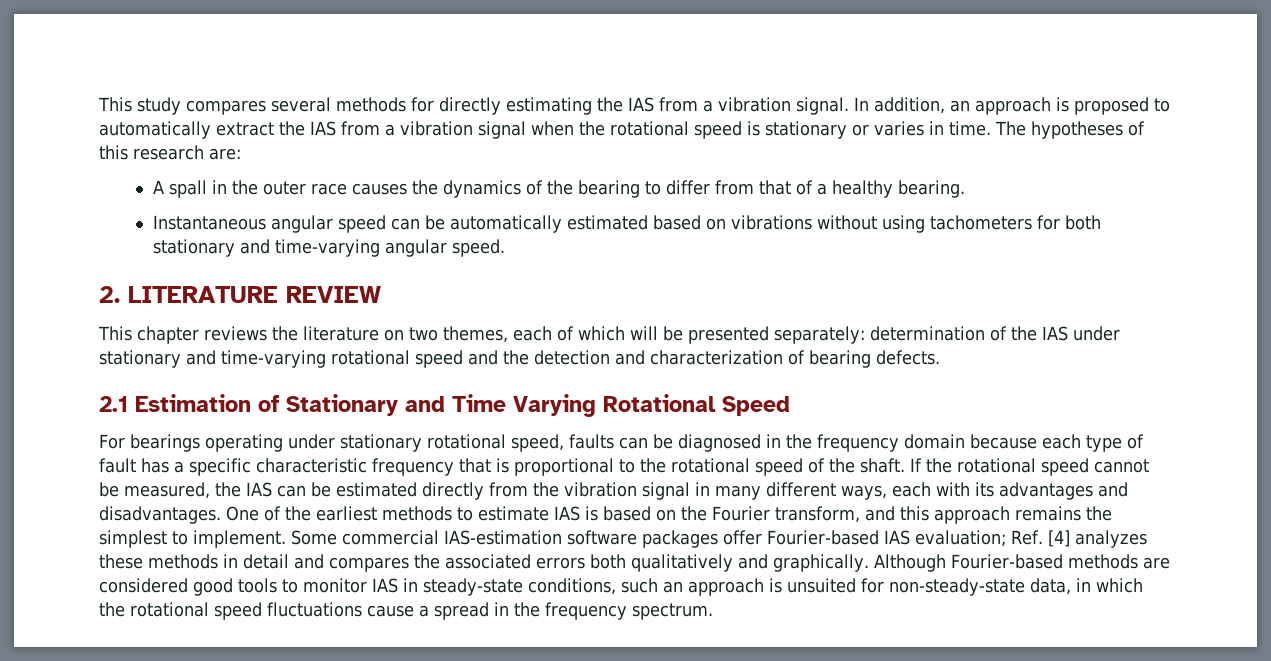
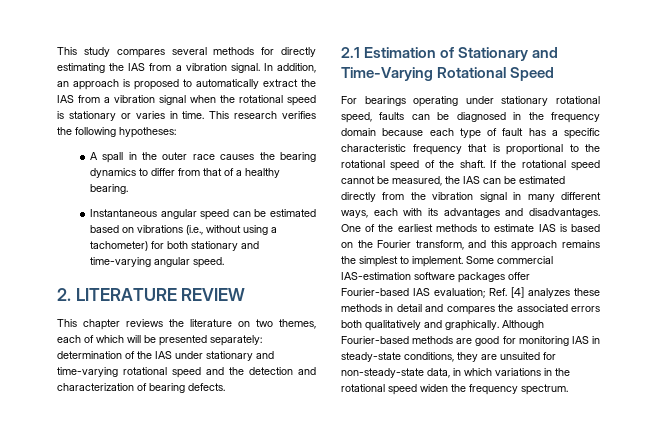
- The hypotheses of this research are:
+ This research verifies the following hypotheses:
- A spall in the outer race causes the dynamics of the bearing to differ from that of a healthy bearing.
+ A spall in the outer race causes the bearing dynamics to differ from that of a healthy bearing.
- Instantaneous angular speed can be automatically estimated based on vibrations without using tachometers for both stationary and time-varying angular speed.
+ Instantaneous angular speed can be estimated based on vibrations (i.e., without using a tachometer) for both stationary and time-varying angular speed.
- 2.1 Estimation of Stationary and Time Varying Rotational Speed
+ 2.1 Estimation of Stationary and Time-Varying Rotational Speed
- Although Fourier-based methods are considered good tools to monitor IAS in steady-state conditions, such an approach is unsuited for non-steady-state data, in which the rotational speed fluctuations cause a spread in the frequency spectrum.
+ Although Fourier-based methods are good for monitoring IAS in steady-state conditions, they are unsuited for non-steady-state data, in which variations in the rotational speed widen the frequency spectrum.

